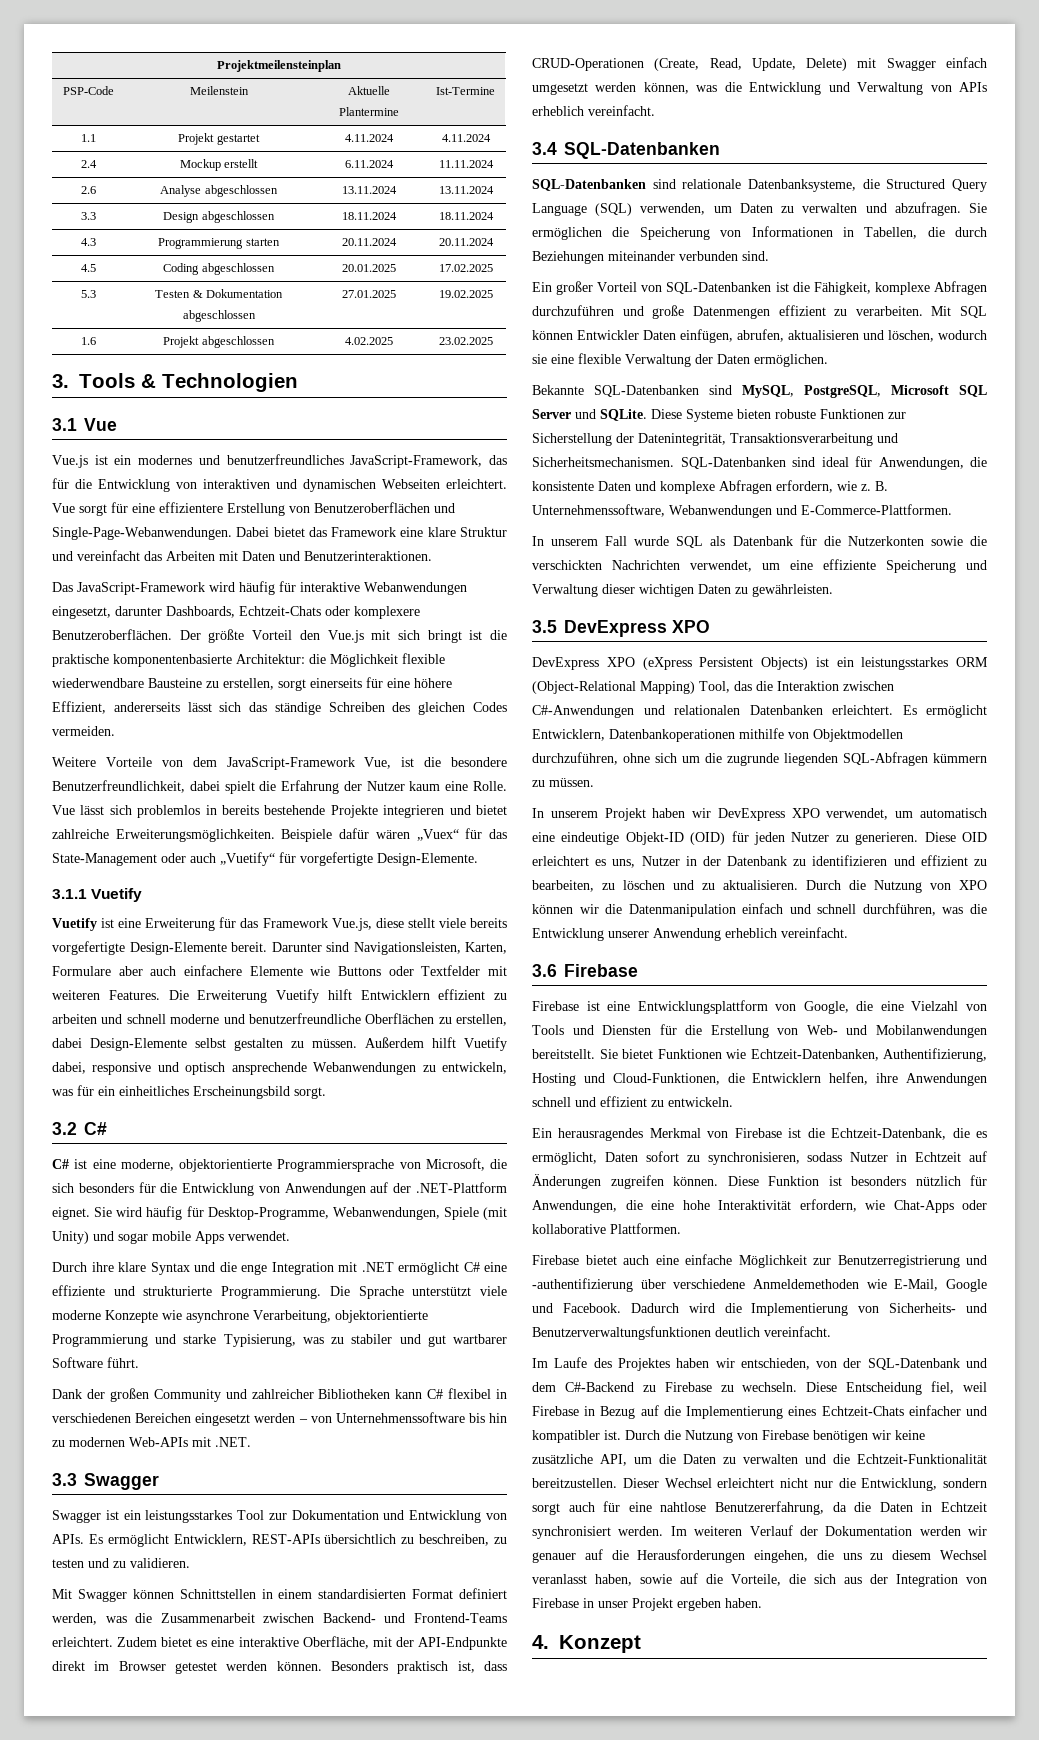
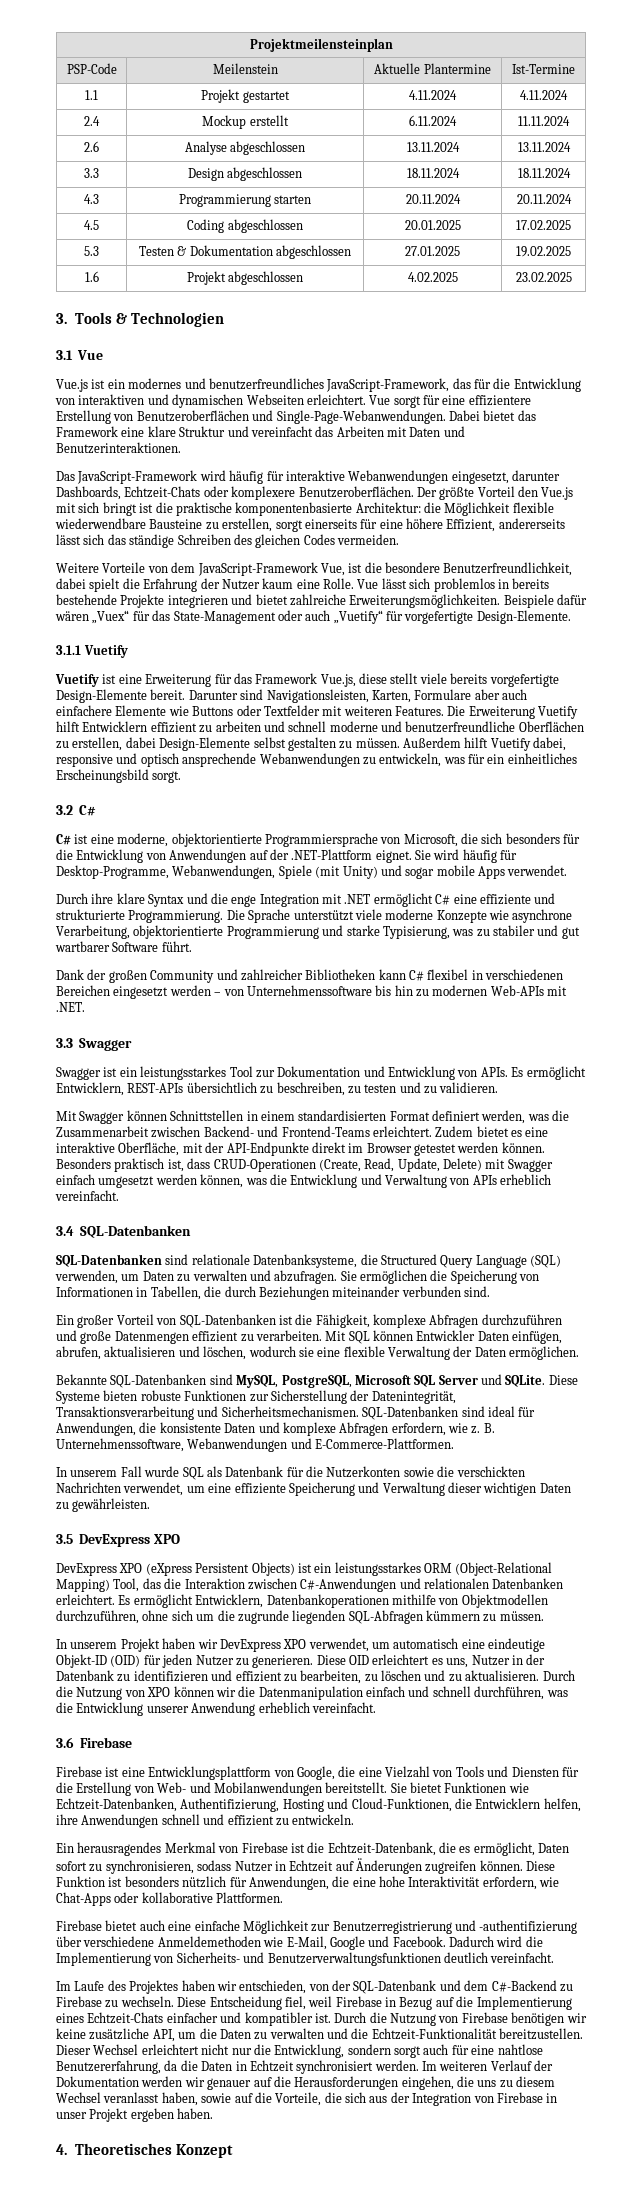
- 4. Konzept
+ 4. Theoretisches Konzept

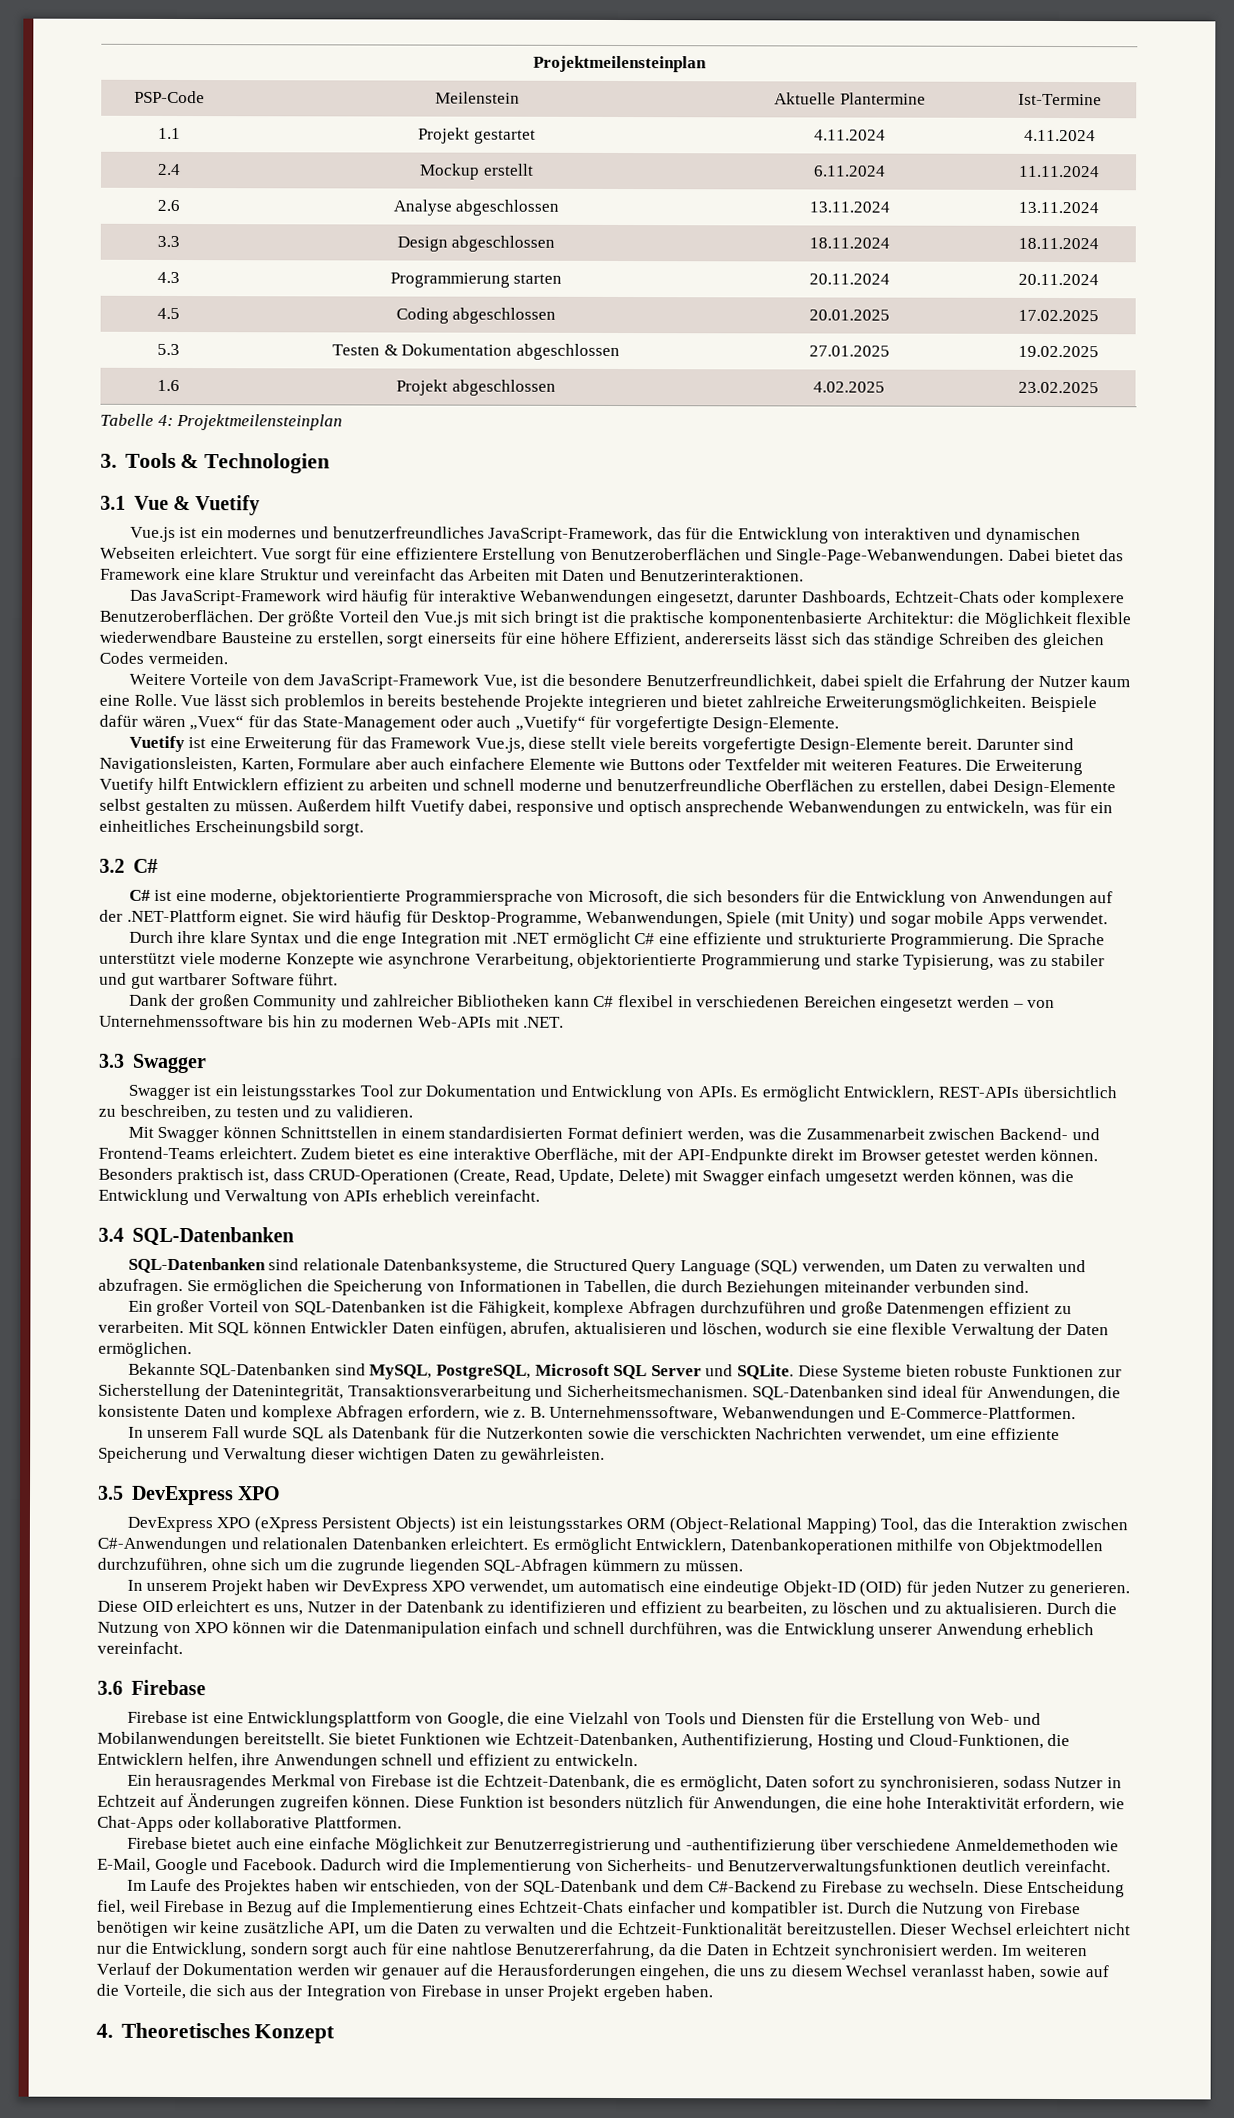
+ Tabelle 4: Projektmeilensteinplan
- 3.1 Vue
+ 3.1 Vue & Vuetify
- 3.1.1 Vuetify

